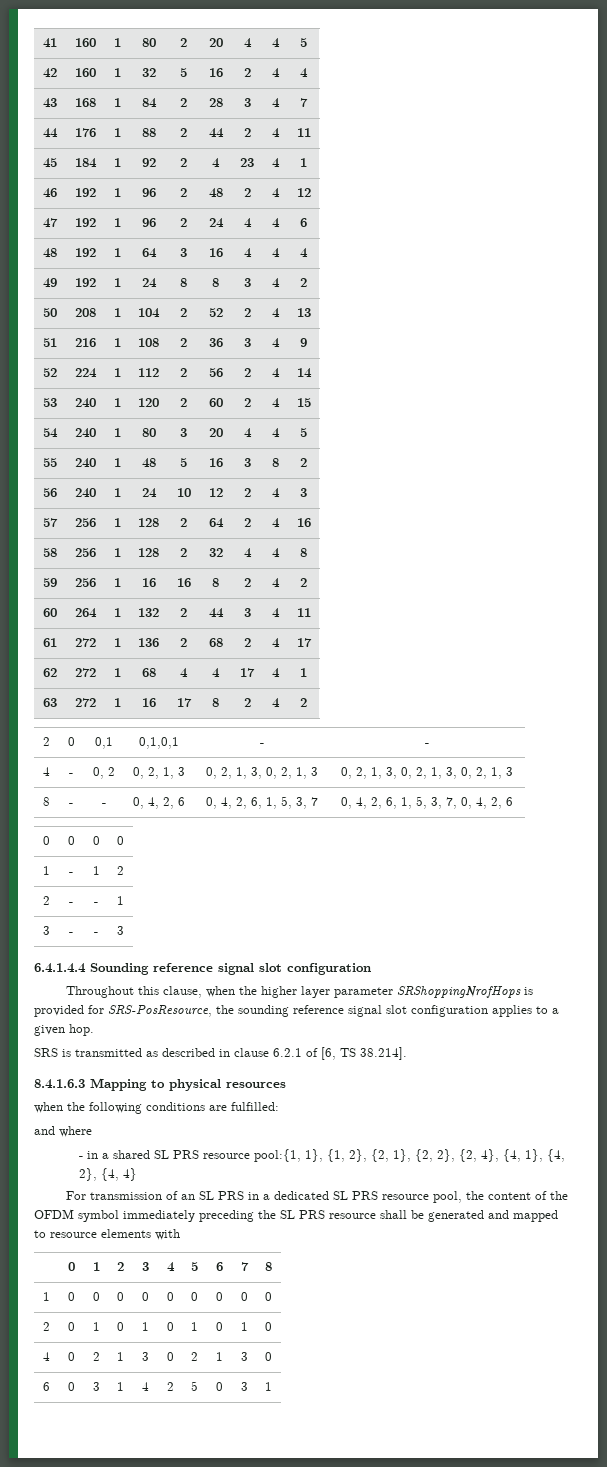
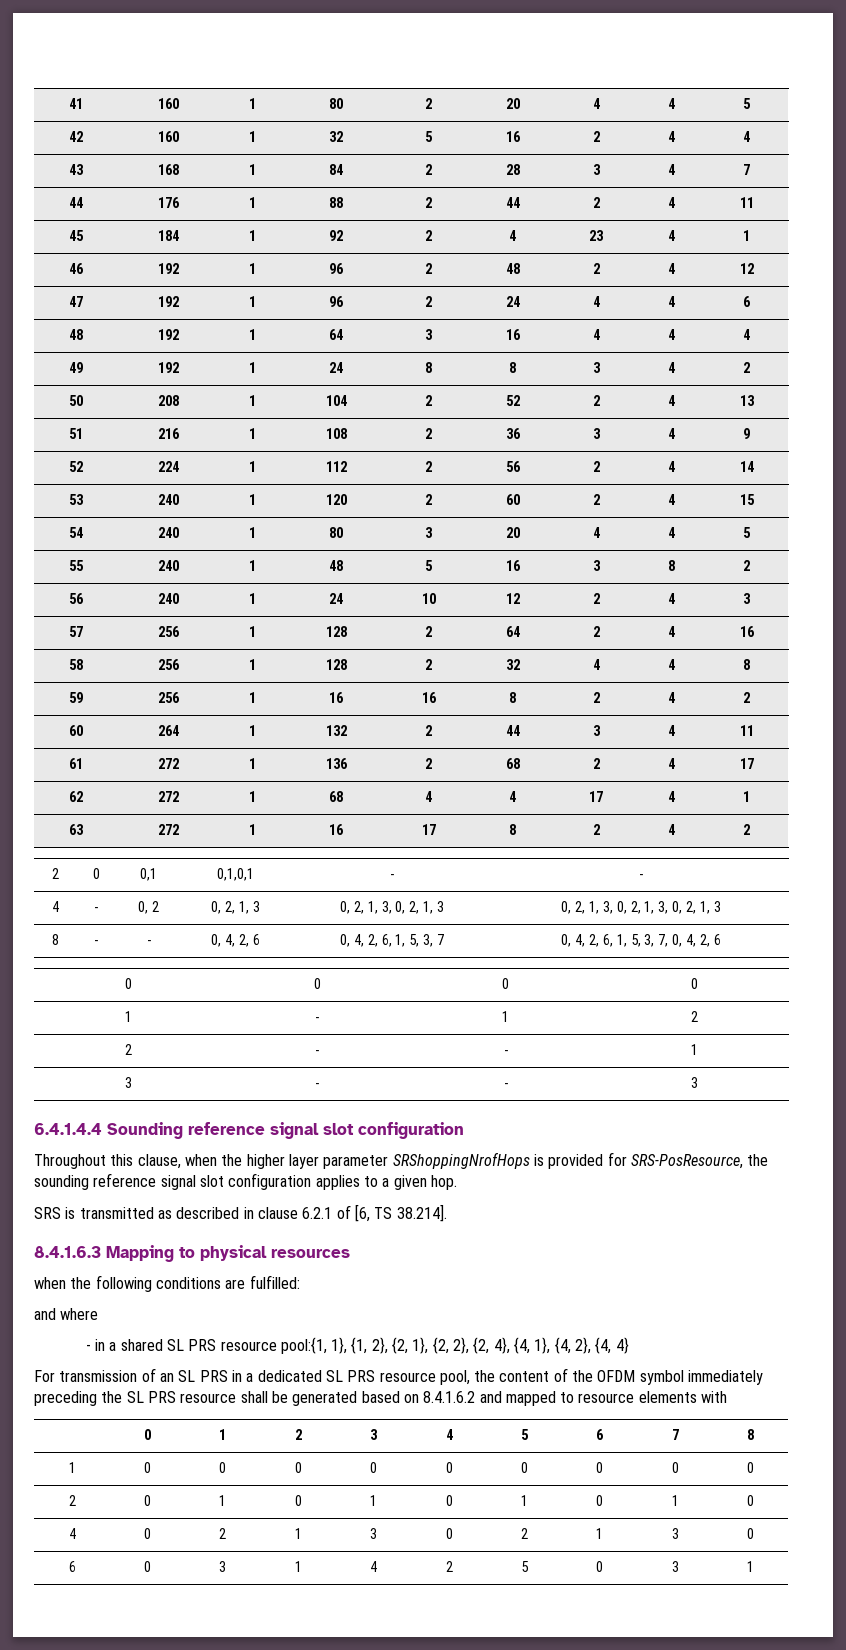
- For transmission of an SL PRS in a dedicated SL PRS resource pool, the content of the OFDM symbol immediately preceding the SL PRS resource shall be generated and mapped to resource elements with
+ For transmission of an SL PRS in a dedicated SL PRS resource pool, the content of the OFDM symbol immediately preceding the SL PRS resource shall be generated based on 8.4.1.6.2 and mapped to resource elements with

